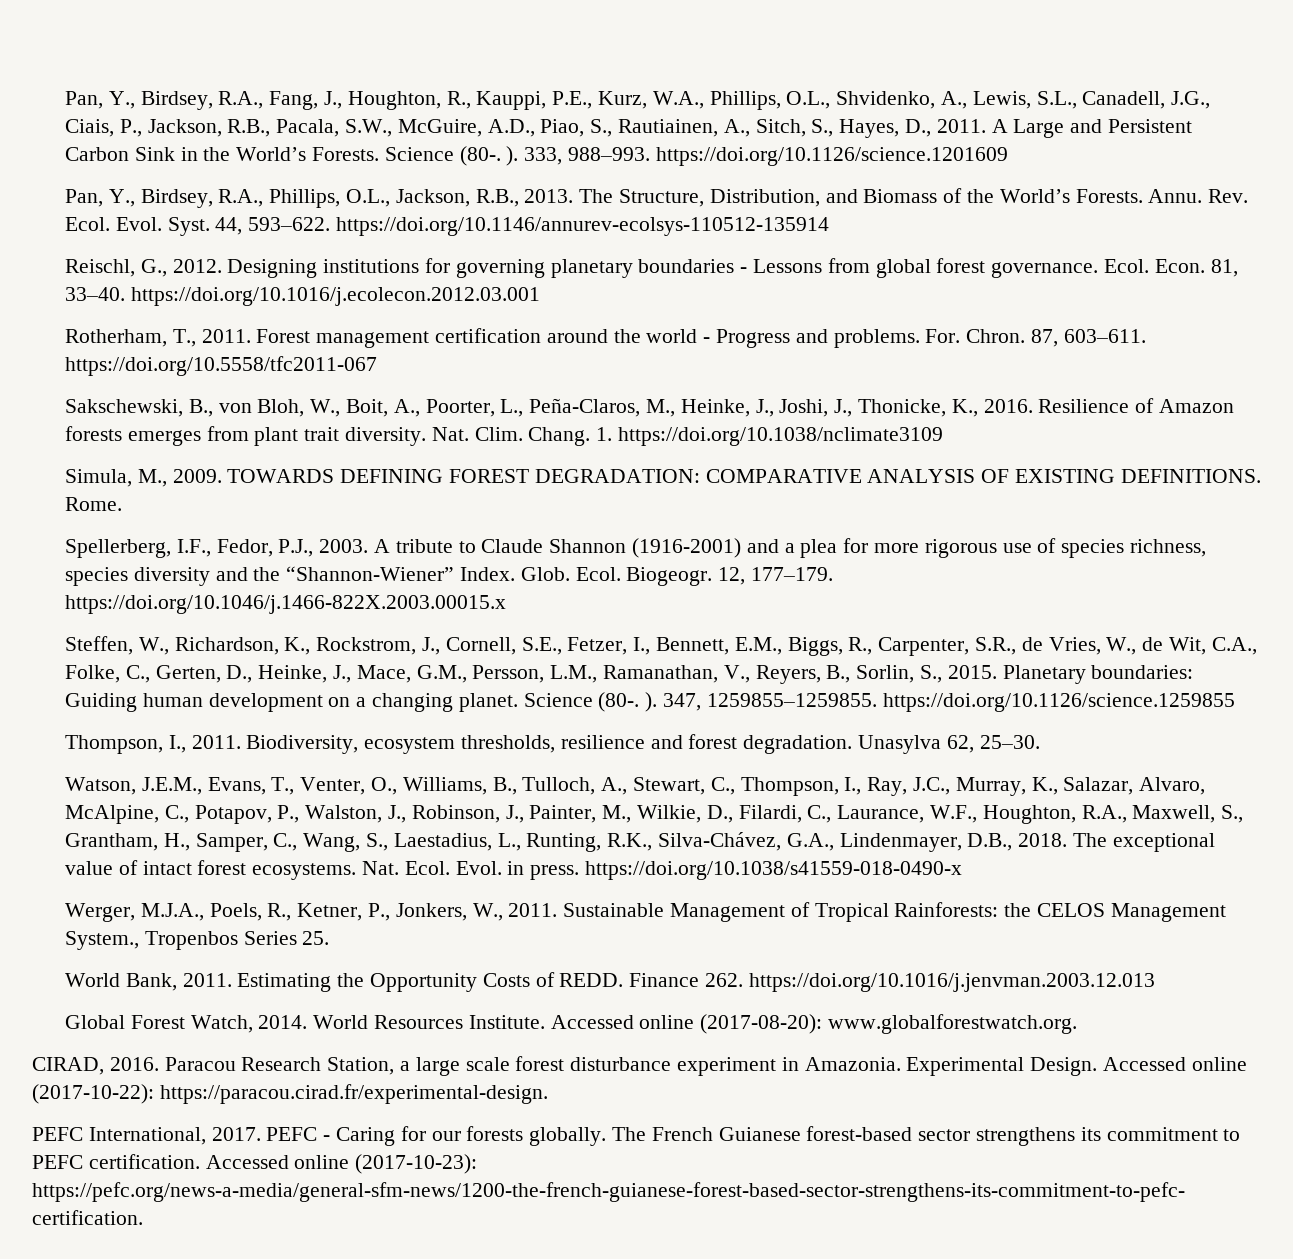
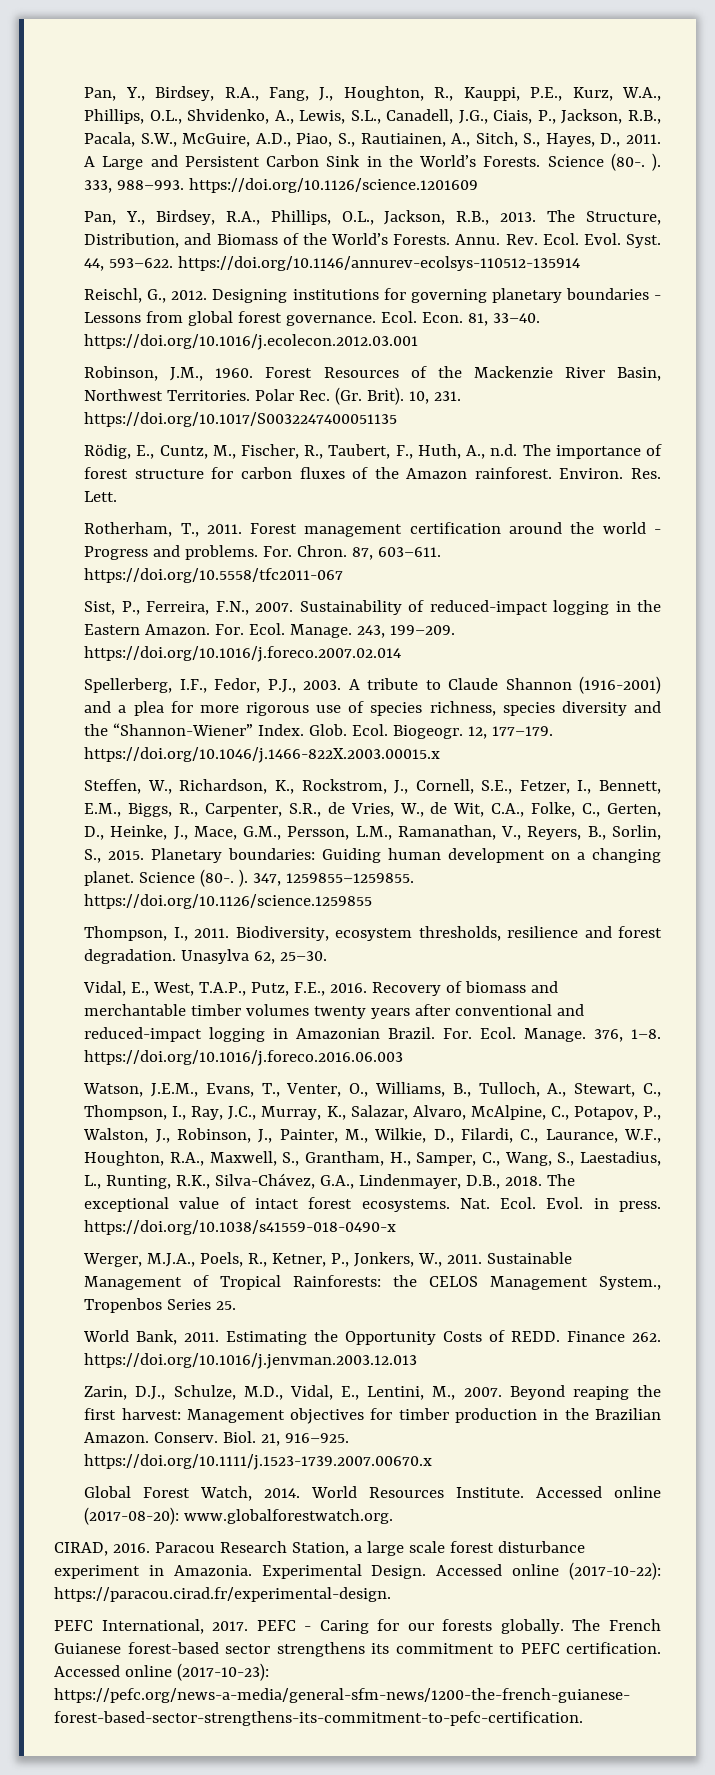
+ Robinson, J.M., 1960. Forest Resources of the Mackenzie River Basin, Northwest Territories. Polar Rec. (Gr. Brit). 10, 231. https://doi.org/10.1017/S0032247400051135
+ Rödig, E., Cuntz, M., Fischer, R., Taubert, F., Huth, A., n.d. The importance of forest structure for carbon fluxes of the Amazon rainforest. Environ. Res. Lett.
- Sakschewski, B., von Bloh, W., Boit, A., Poorter, L., Peña-Claros, M., Heinke, J., Joshi, J., Thonicke, K., 2016. Resilience of Amazon forests emerges from plant trait diversity. Nat. Clim. Chang. 1. https://doi.org/10.1038/nclimate3109
- Simula, M., 2009. TOWARDS DEFINING FOREST DEGRADATION: COMPARATIVE ANALYSIS OF EXISTING DEFINITIONS. Rome.
+ Sist, P., Ferreira, F.N., 2007. Sustainability of reduced-impact logging in the Eastern Amazon. For. Ecol. Manage. 243, 199–209. https://doi.org/10.1016/j.foreco.2007.02.014
+ Vidal, E., West, T.A.P., Putz, F.E., 2016. Recovery of biomass and merchantable timber volumes twenty years after conventional and reduced-impact logging in Amazonian Brazil. For. Ecol. Manage. 376, 1–8. https://doi.org/10.1016/j.foreco.2016.06.003
+ Zarin, D.J., Schulze, M.D., Vidal, E., Lentini, M., 2007. Beyond reaping the first harvest: Management objectives for timber production in the Brazilian Amazon. Conserv. Biol. 21, 916–925. https://doi.org/10.1111/j.1523-1739.2007.00670.x

